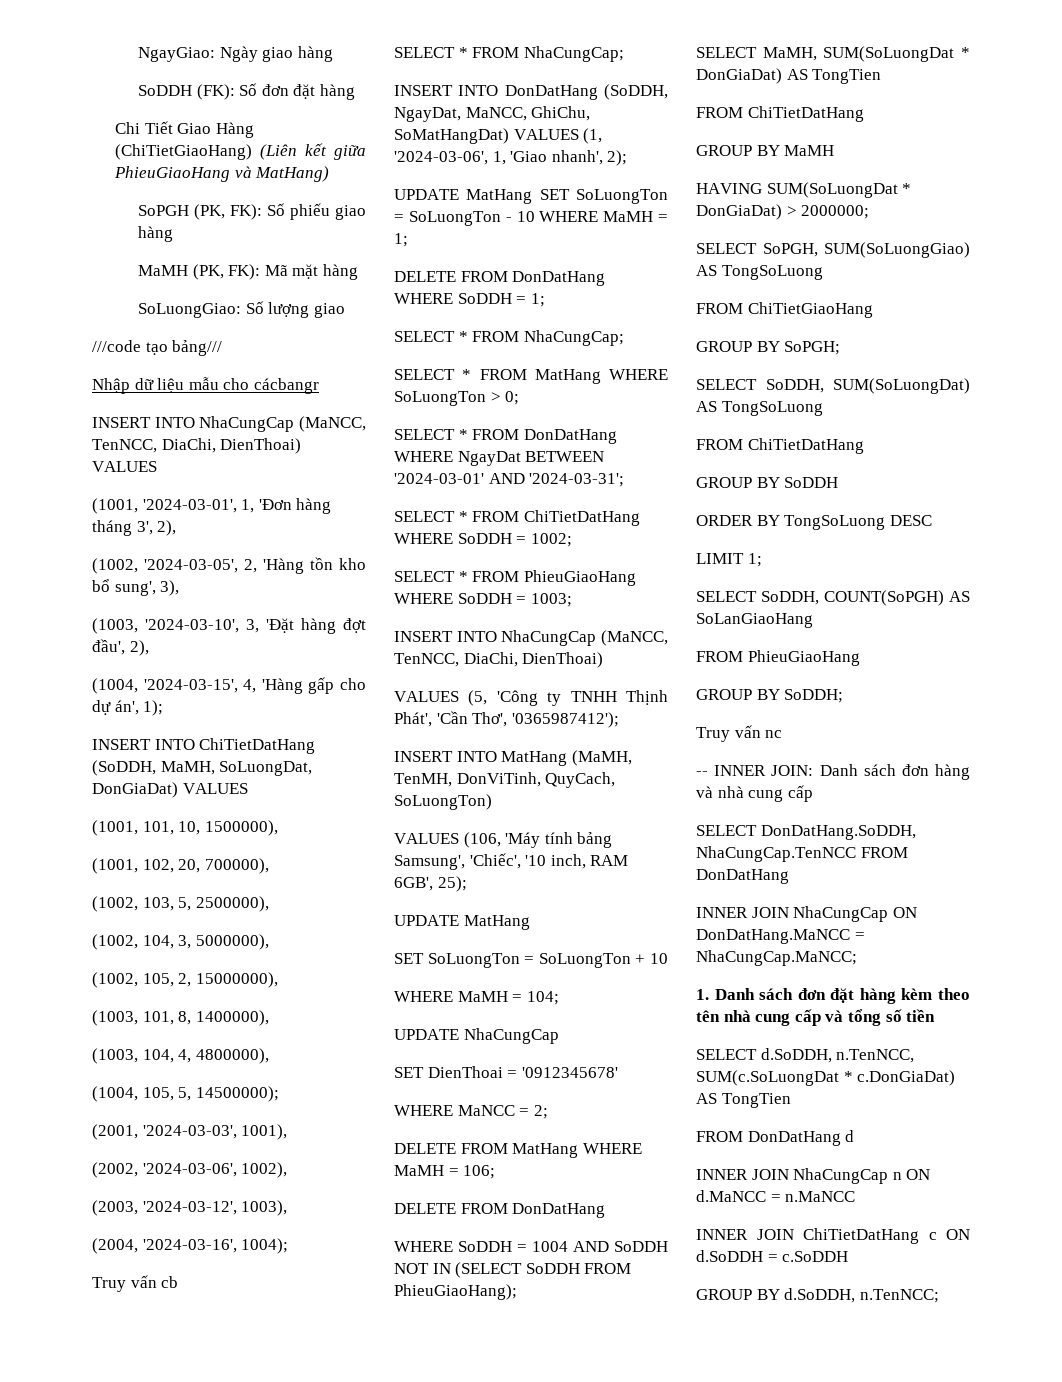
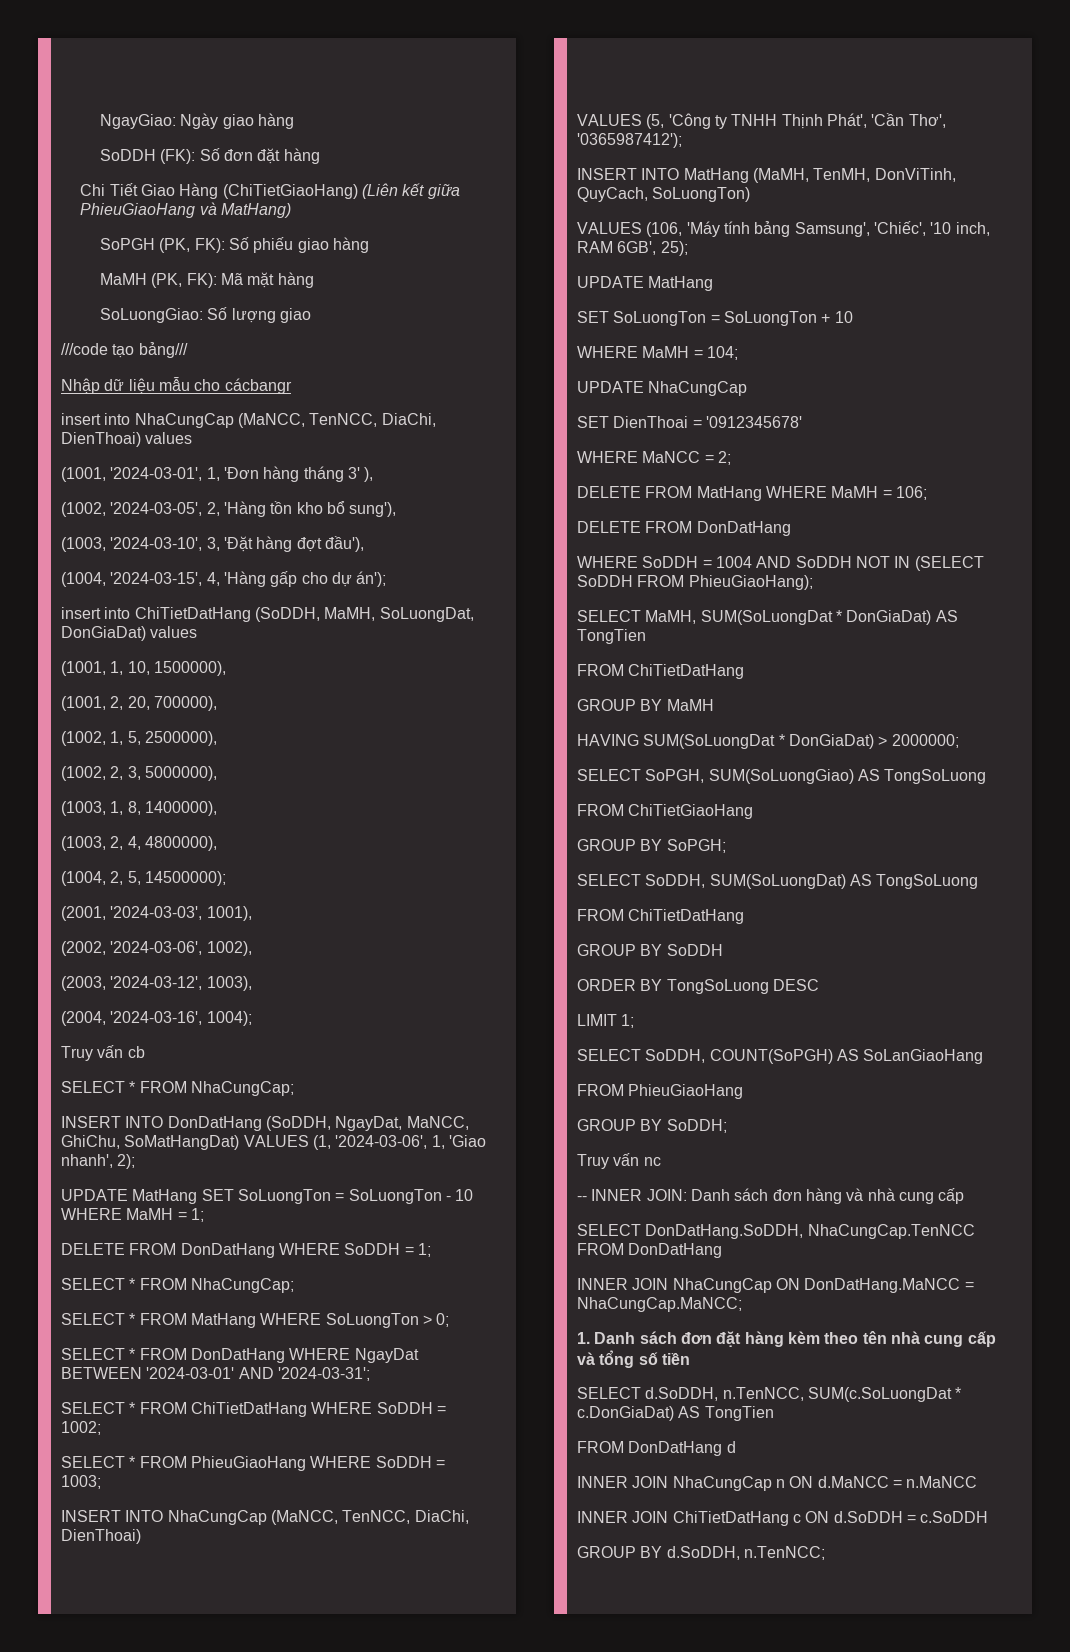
- INSERT INTO NhaCungCap (MaNCC, TenNCC, DiaChi, DienThoai) VALUES
+ insert into NhaCungCap (MaNCC, TenNCC, DiaChi, DienThoai) values
- (1001, '2024-03-01', 1, 'Đơn hàng tháng 3', 2),
+ (1001, '2024-03-01', 1, 'Đơn hàng tháng 3' ),
- (1002, '2024-03-05', 2, 'Hàng tồn kho bổ sung', 3),
+ (1002, '2024-03-05', 2, 'Hàng tồn kho bổ sung'),
- (1003, '2024-03-10', 3, 'Đặt hàng đợt đầu', 2),
+ (1003, '2024-03-10', 3, 'Đặt hàng đợt đầu'),
- (1004, '2024-03-15', 4, 'Hàng gấp cho dự án', 1);
- INSERT INTO ChiTietDatHang (SoDDH, MaMH, SoLuongDat, DonGiaDat) VALUES
- (1001, 101, 10, 1500000),
+ (1004, '2024-03-15', 4, 'Hàng gấp cho dự án');
+ insert into ChiTietDatHang (SoDDH, MaMH, SoLuongDat, DonGiaDat) values
+ (1001, 1, 10, 1500000),
- (1001, 102, 20, 700000),
+ (1001, 2, 20, 700000),
- (1002, 103, 5, 2500000),
+ (1002, 1, 5, 2500000),
- (1002, 104, 3, 5000000),
+ (1002, 2, 3, 5000000),
- (1002, 105, 2, 15000000),
- (1003, 101, 8, 1400000),
+ (1003, 1, 8, 1400000),
- (1003, 104, 4, 4800000),
+ (1003, 2, 4, 4800000),
- (1004, 105, 5, 14500000);
+ (1004, 2, 5, 14500000);

